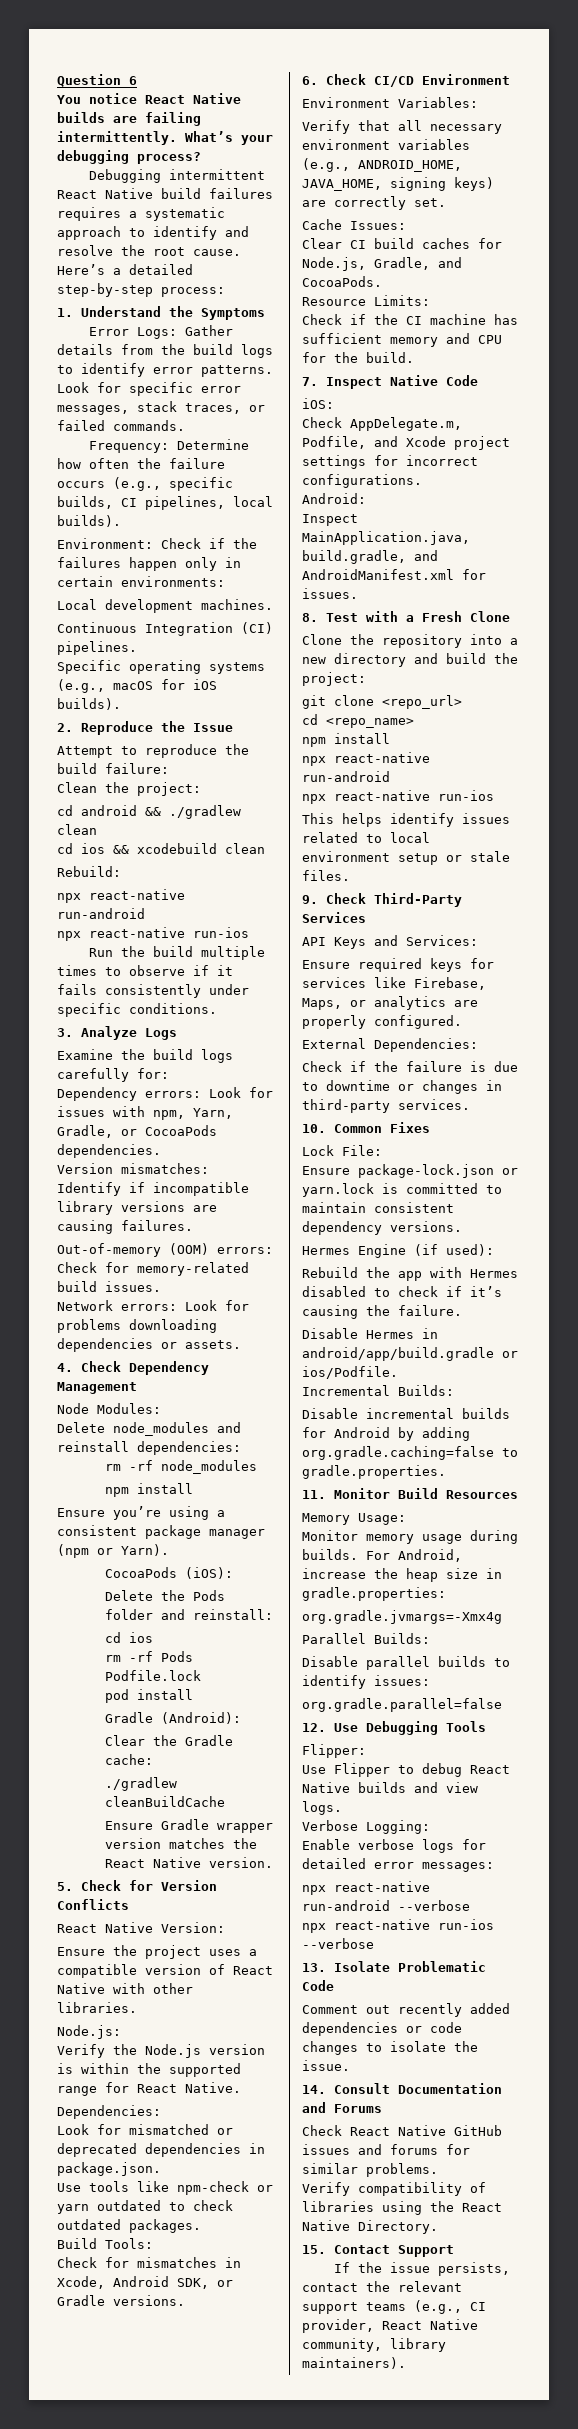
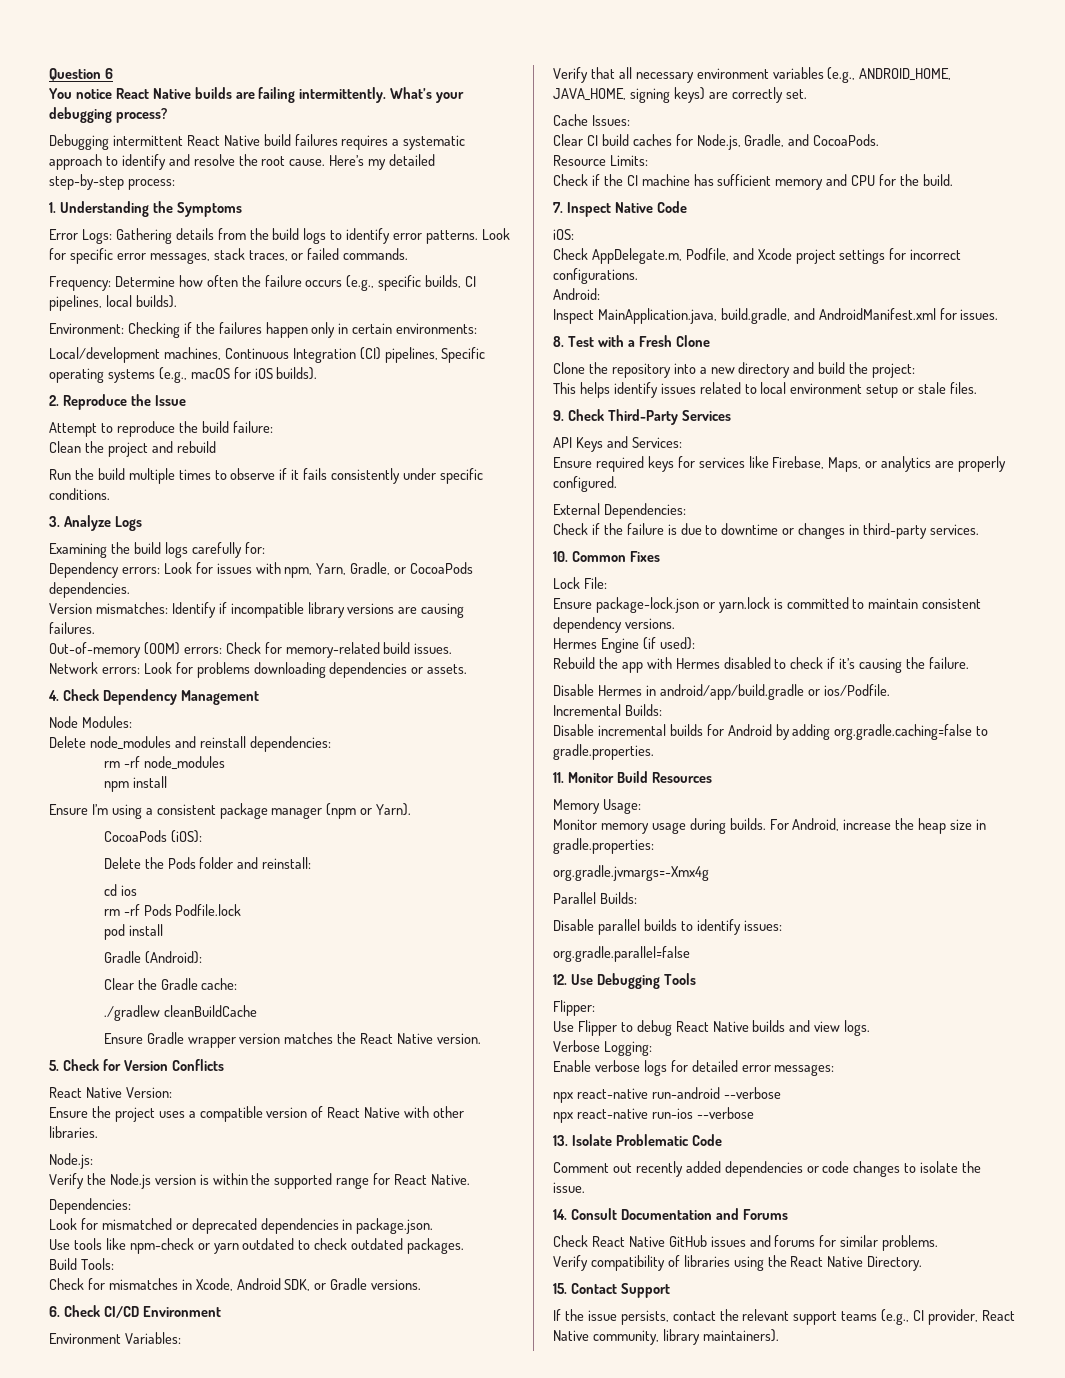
- Here’s a detailed step-by-step process:
+ Here’s my detailed step-by-step process:
- 1. Understand the Symptoms
+ 1. Understanding the Symptoms
- Error Logs: Gather details from the build logs to identify error patterns.
+ Error Logs: Gathering details from the build logs to identify error patterns.
- Environment: Check if the failures happen only in certain environments:
+ Environment: Checking if the failures happen only in certain environments:
- Local development machines.
- Continuous Integration (CI) pipelines.
- Specific operating systems (e.g., macOS for iOS builds).
+ Local/development machines, Continuous Integration (CI) pipelines, Specific operating systems (e.g., macOS for iOS builds).
- Clean the project:
- cd android && ./gradlew clean
- cd ios && xcodebuild clean
- Rebuild:
- npx react-native run-android
- npx react-native run-ios
+ Clean the project and rebuild
- Examine the build logs carefully for:
+ Examining the build logs carefully for:
- Ensure you’re using a consistent package manager (npm or Yarn).
+ Ensure I’m using a consistent package manager (npm or Yarn).
- git clone <repo_url>
- cd <repo_name>
- npm install
- npx react-native run-android
- npx react-native run-ios

